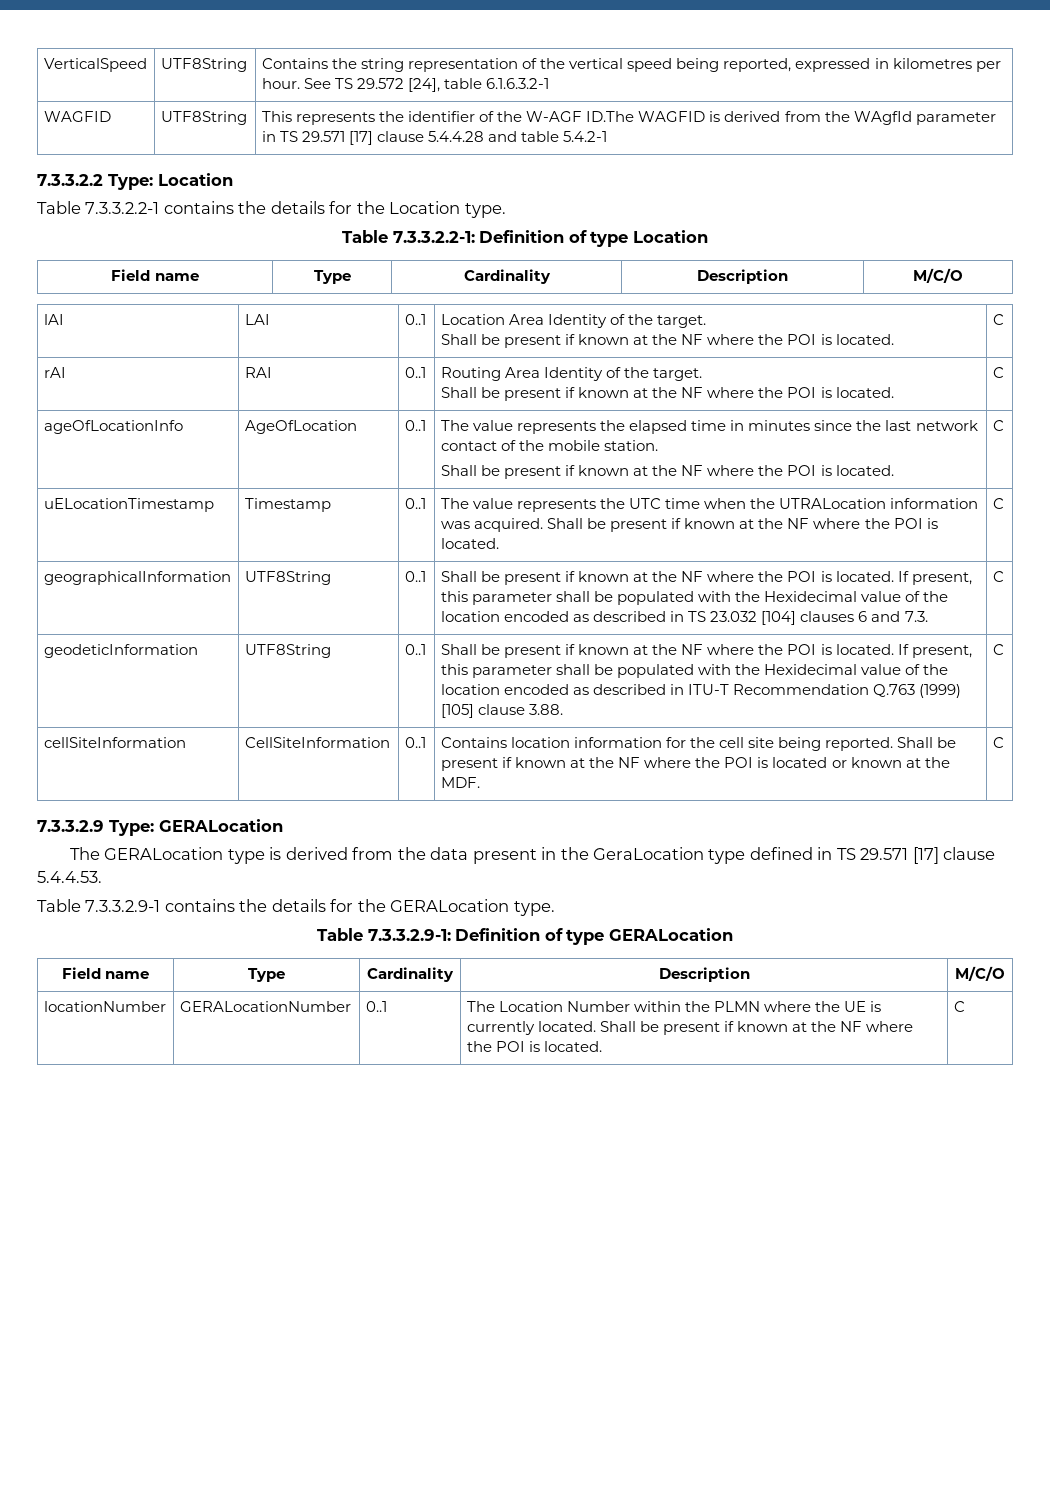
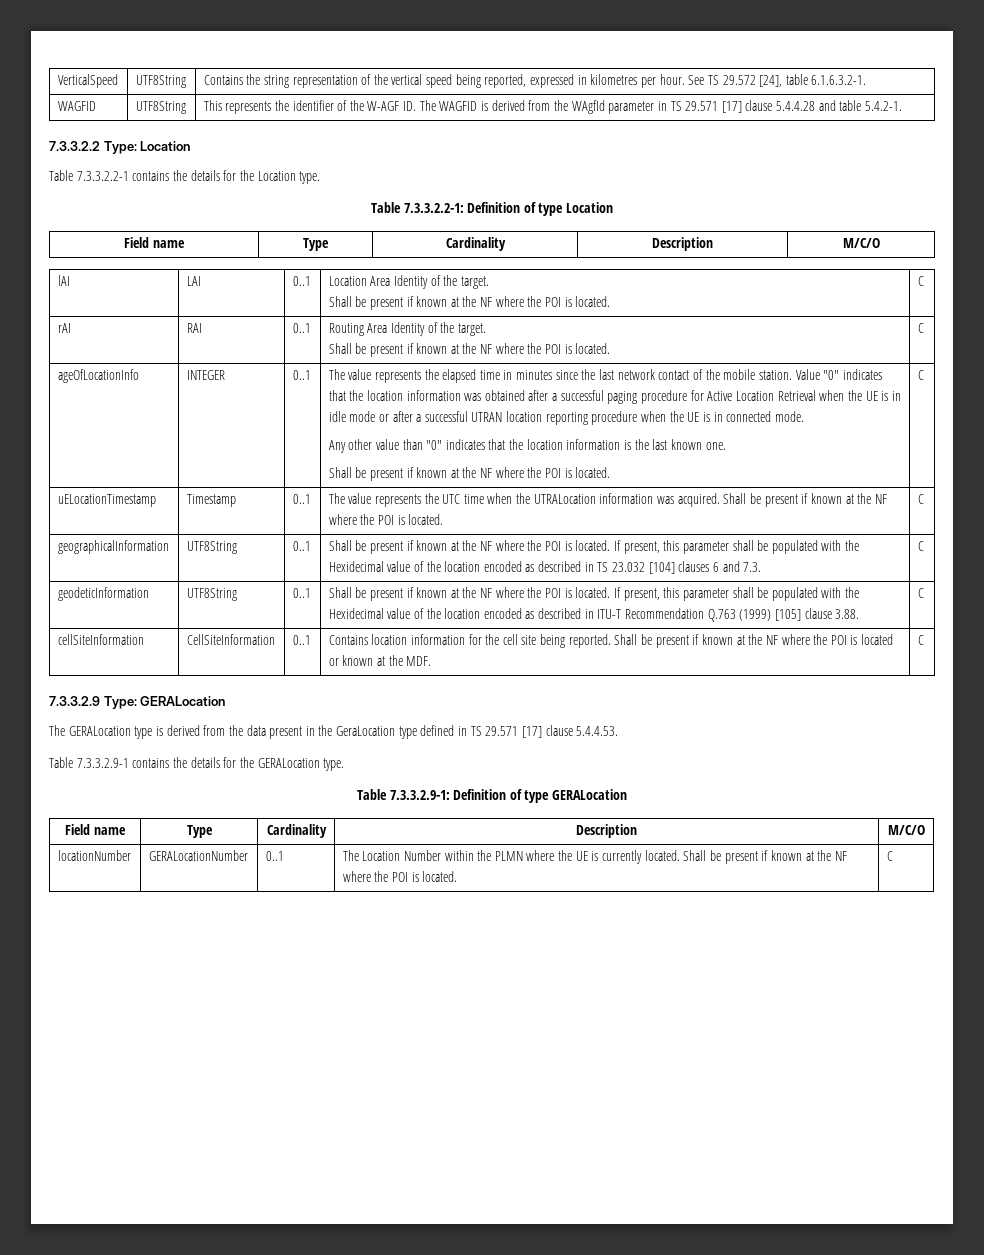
- VerticalSpeed | UTF8String | Contains the string representation of the vertical speed being reported, expressed in kilometres per hour. See TS 29.572 [24], table 6.1.6.3.2-1
+ VerticalSpeed | UTF8String | Contains the string representation of the vertical speed being reported, expressed in kilometres per hour. See TS 29.572 [24], table 6.1.6.3.2-1.
- WAGFID | UTF8String | This represents the identifier of the W-AGF ID.The WAGFID is derived from the WAgfId parameter in TS 29.571 [17] clause 5.4.4.28 and table 5.4.2-1
+ WAGFID | UTF8String | This represents the identifier of the W-AGF ID. The WAGFID is derived from the WAgfId parameter in TS 29.571 [17] clause 5.4.4.28 and table 5.4.2-1.
- AgeOfLocation
+ INTEGER
+ Value "0" indicates that the location information was obtained after a successful paging procedure for Active Location Retrieval when the UE is in idle mode or after a successful UTRAN location reporting procedure when the UE is in connected mode.
+ Any other value than "0" indicates that the location information is the last known one.

